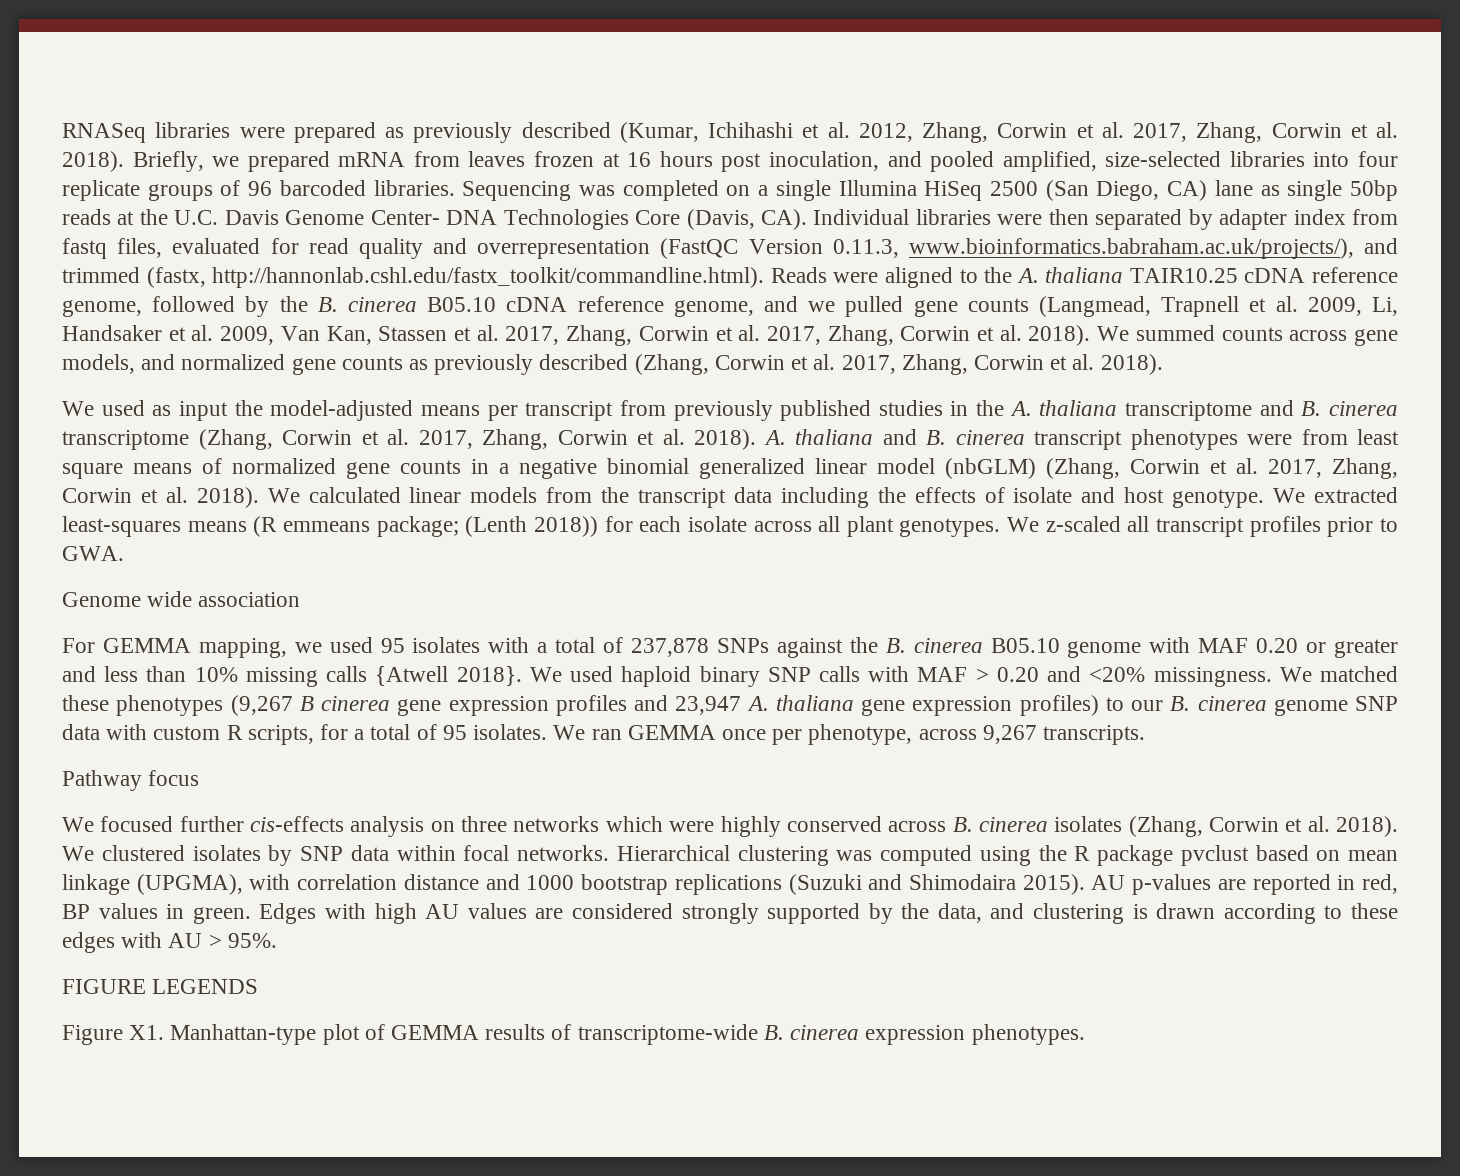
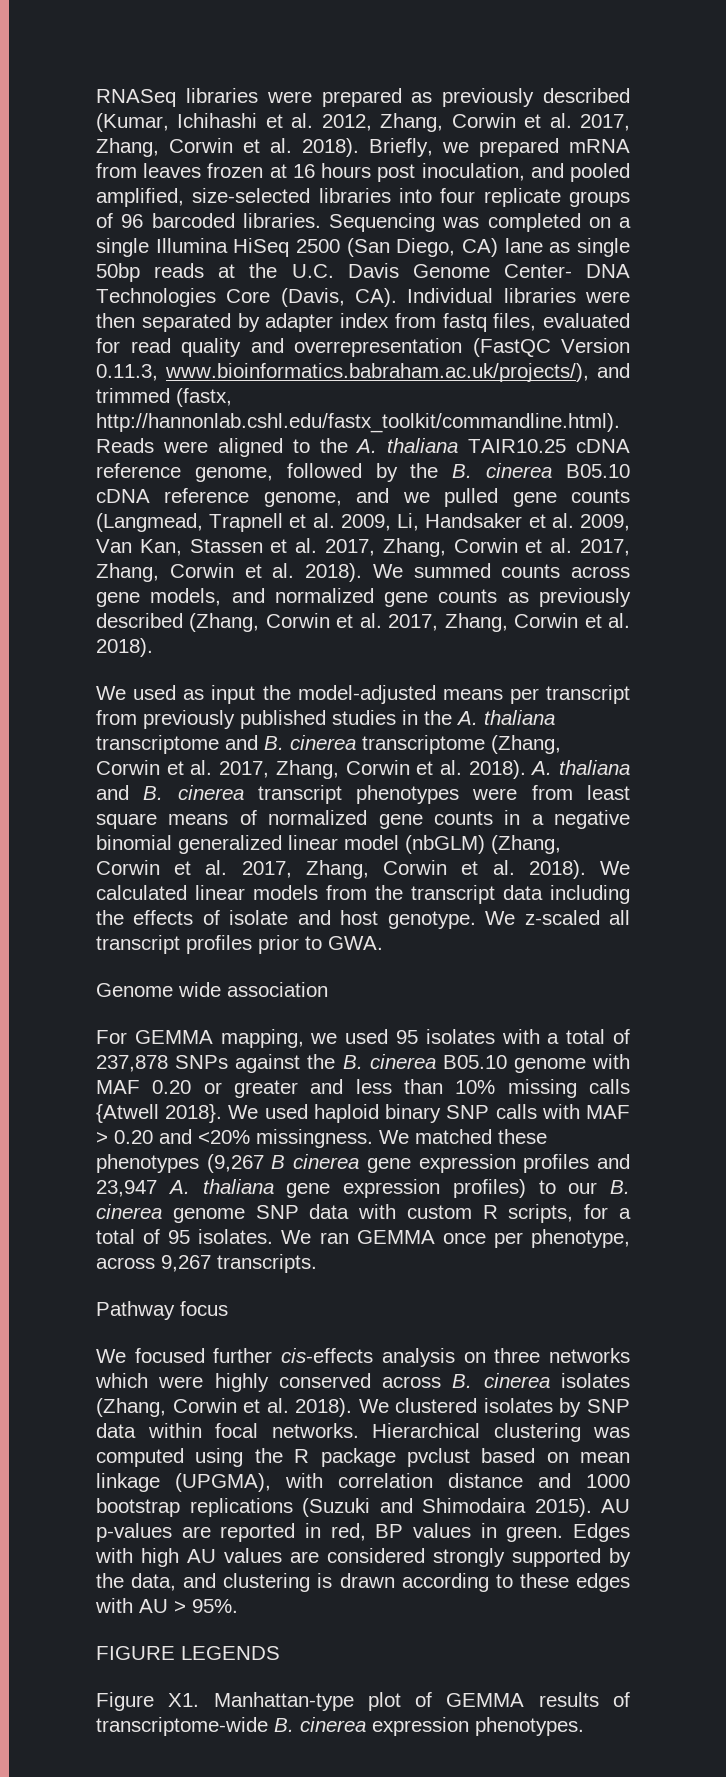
- We extracted least-squares means (R emmeans package; (Lenth 2018)) for each isolate across all plant genotypes. We z-scaled all transcript profiles prior to GWA.
+ We z-scaled all transcript profiles prior to GWA.

